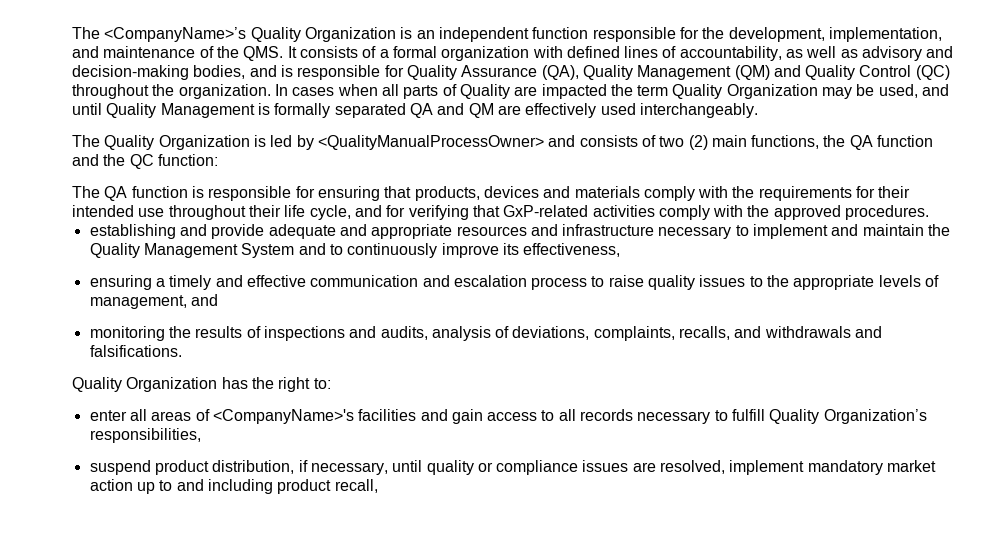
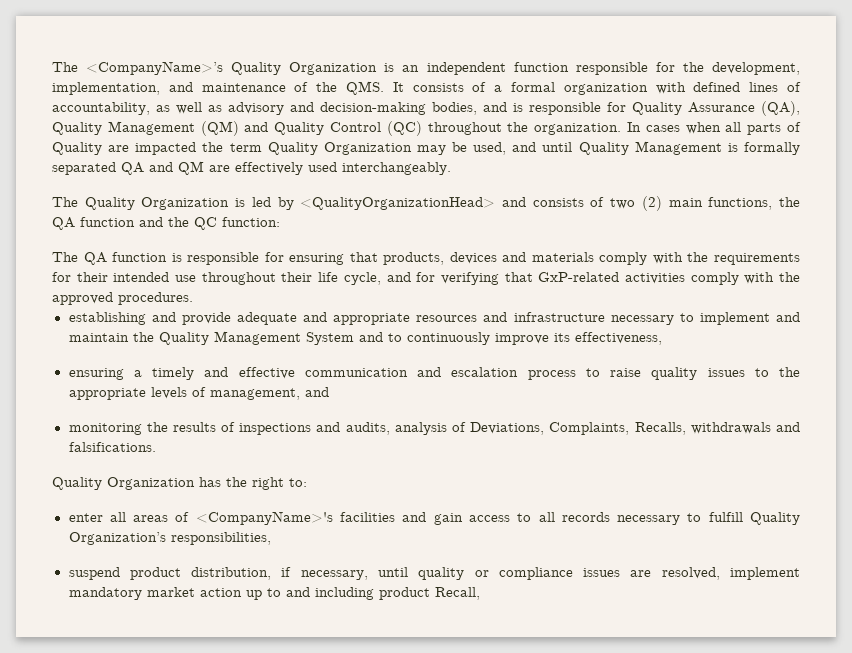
- The Quality Organization is led by <QualityManualProcessOwner> and consists of two (2) main functions, the QA function and the QC function:
+ The Quality Organization is led by <QualityOrganizationHead> and consists of two (2) main functions, the QA function and the QC function:
- monitoring the results of inspections and audits, analysis of deviations, complaints, recalls, and withdrawals and falsifications.
+ monitoring the results of inspections and audits, analysis of Deviations, Complaints, Recalls, withdrawals and falsifications.
- suspend product distribution, if necessary, until quality or compliance issues are resolved, implement mandatory market action up to and including product recall,
+ suspend product distribution, if necessary, until quality or compliance issues are resolved, implement mandatory market action up to and including product Recall,

